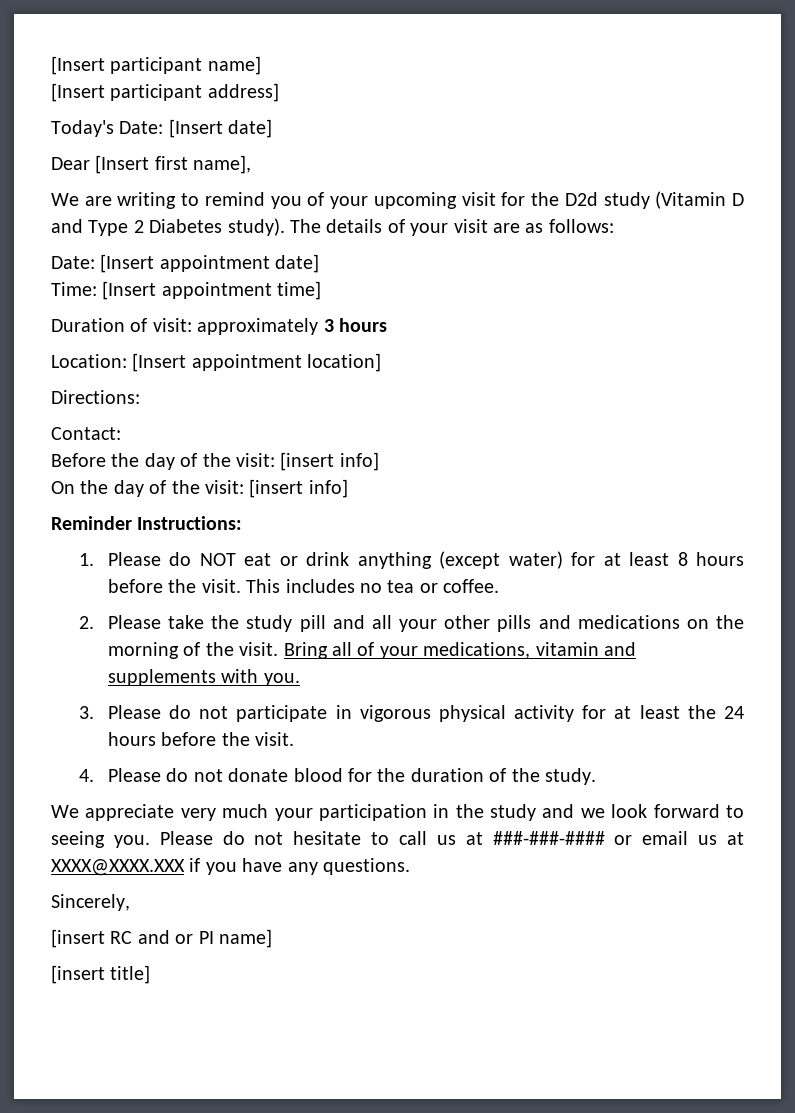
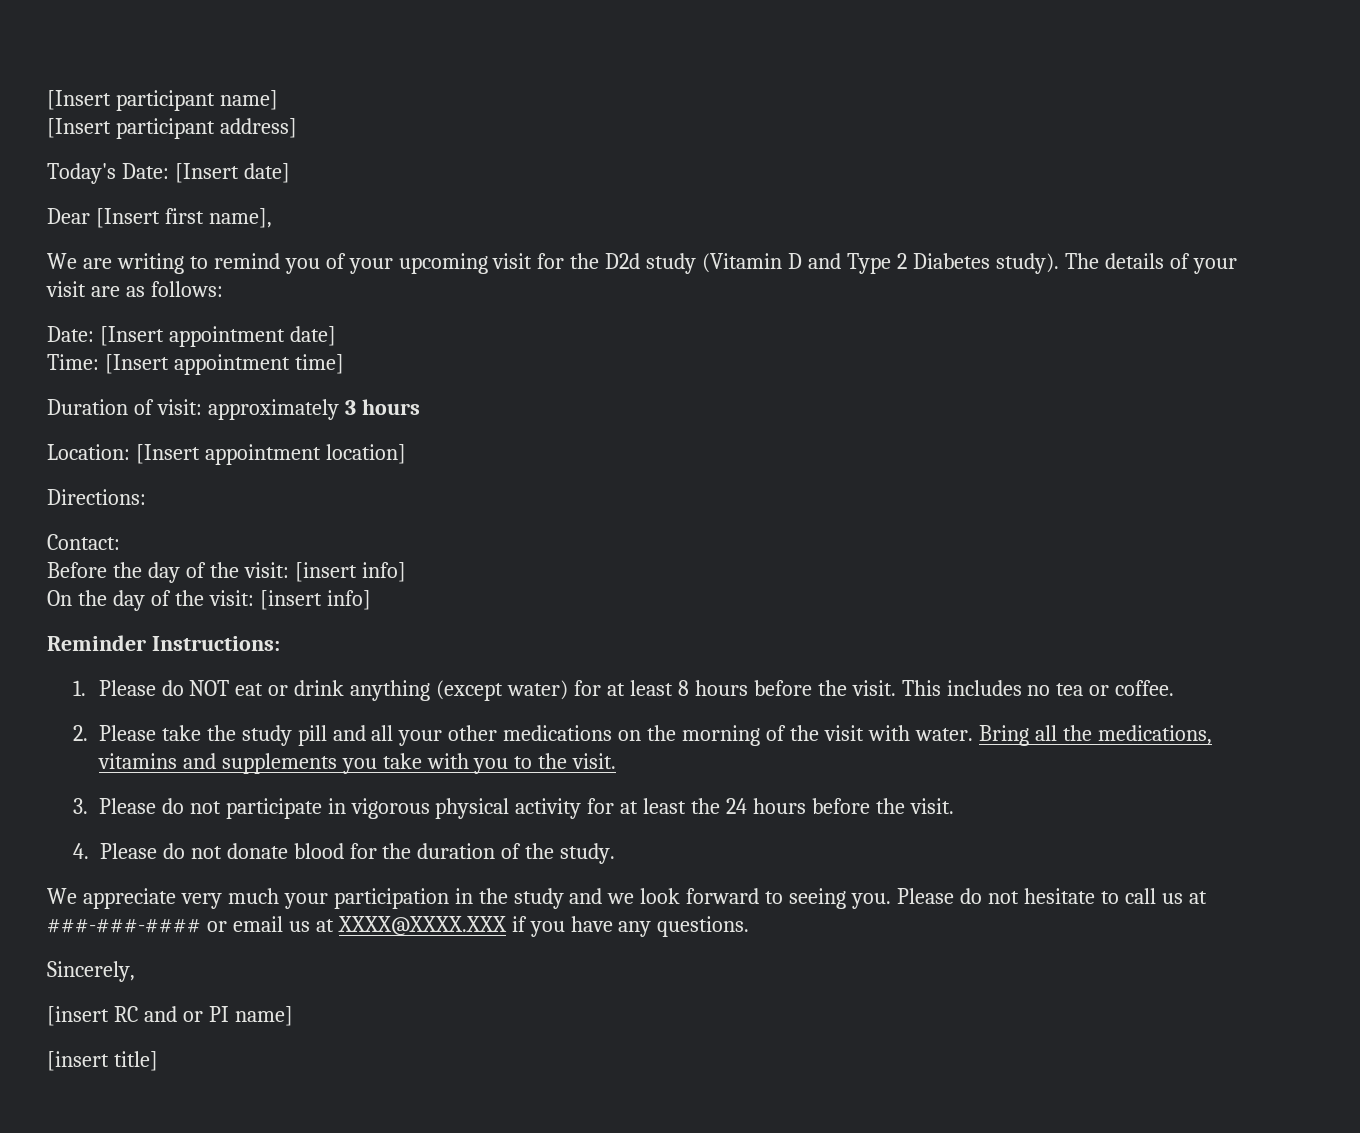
- 2. Please take the study pill and all your other pills and medications on the morning of the visit. Bring all of your medications, vitamin and supplements with you.
+ 2. Please take the study pill and all your other medications on the morning of the visit with water. Bring all the medications, vitamins and supplements you take with you to the visit.

